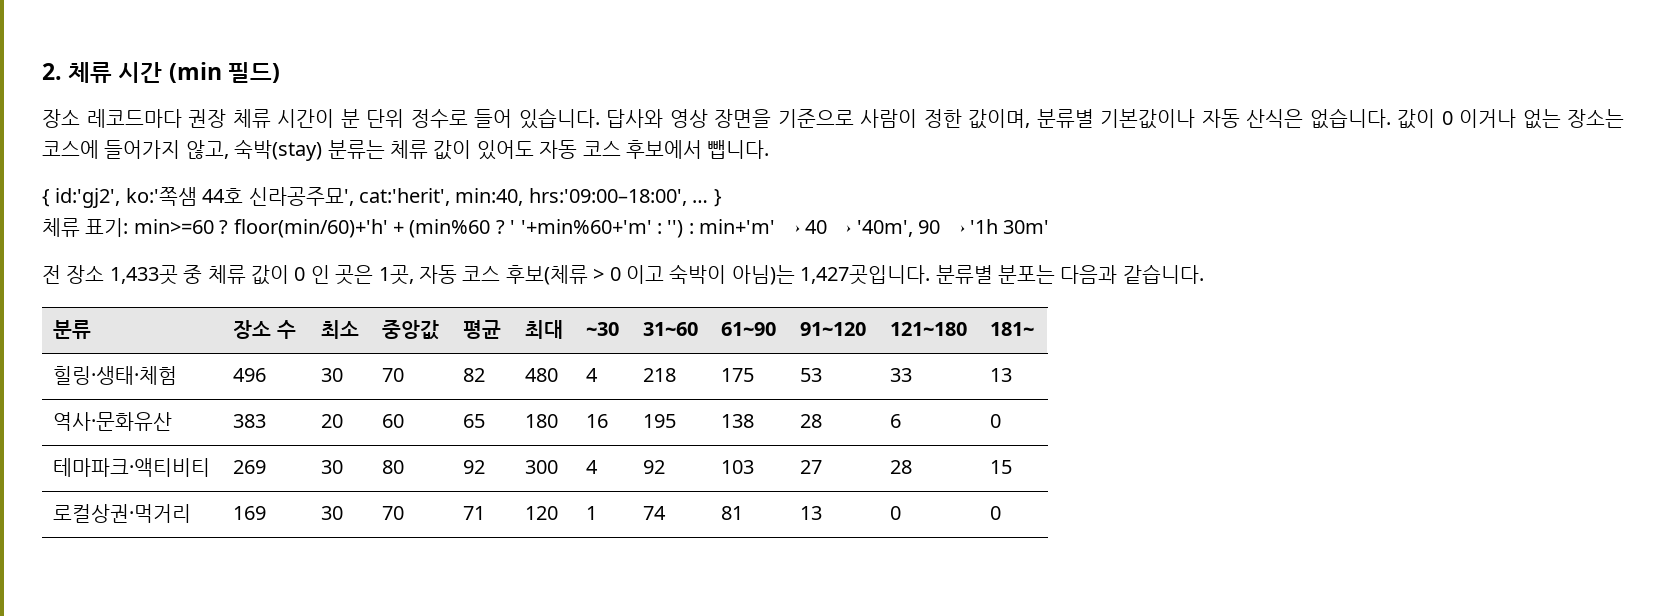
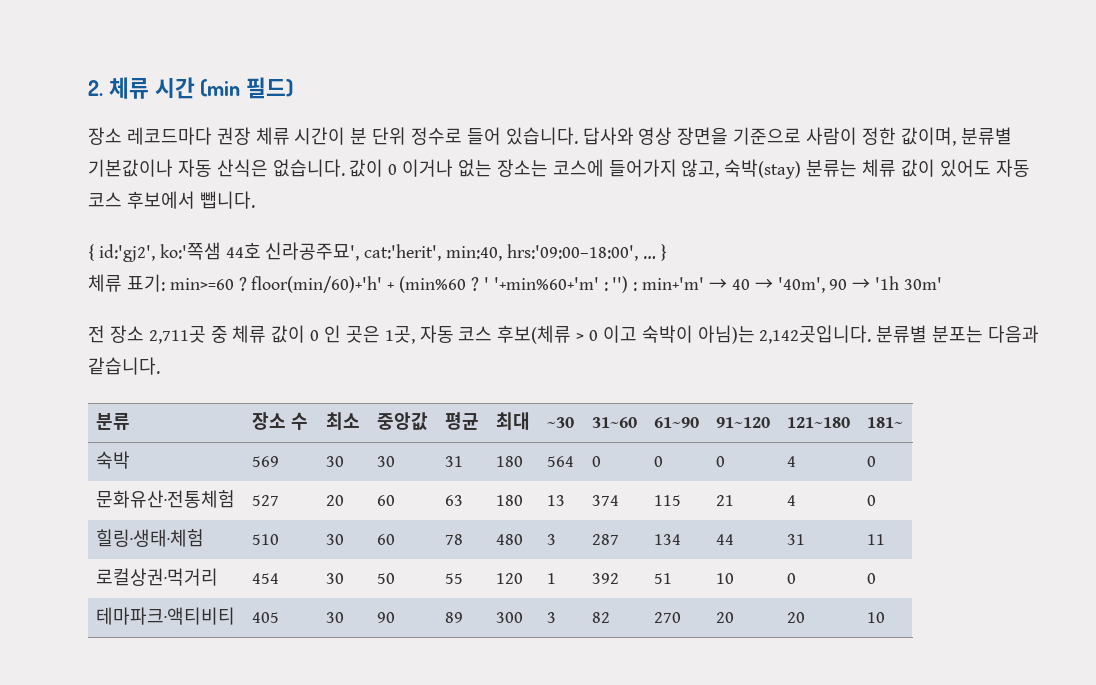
- 전 장소 1,433곳 중 체류 값이 0 인 곳은 1곳, 자동 코스 후보(체류 > 0 이고 숙박이 아님)는 1,427곳입니다.
+ 전 장소 2,711곳 중 체류 값이 0 인 곳은 1곳, 자동 코스 후보(체류 > 0 이고 숙박이 아님)는 2,142곳입니다.
- 힐링·생태·체험 | 496 | 30 | 70 | 82 | 480 | 4 | 218 | 175 | 53 | 33 | 13
- 역사·문화유산 | 383 | 20 | 60 | 65 | 180 | 16 | 195 | 138 | 28 | 6 | 0
+ 숙박 | 569 | 30 | 30 | 31 | 180 | 564 | 0 | 0 | 0 | 4 | 0
+ 문화유산·전통체험 | 527 | 20 | 60 | 63 | 180 | 13 | 374 | 115 | 21 | 4 | 0
+ 힐링·생태·체험 | 510 | 30 | 60 | 78 | 480 | 3 | 287 | 134 | 44 | 31 | 11
+ 로컬상권·먹거리 | 454 | 30 | 50 | 55 | 120 | 1 | 392 | 51 | 10 | 0 | 0
- 테마파크·액티비티 | 269 | 30 | 80 | 92 | 300 | 4 | 92 | 103 | 27 | 28 | 15
- 로컬상권·먹거리 | 169 | 30 | 70 | 71 | 120 | 1 | 74 | 81 | 13 | 0 | 0
+ 테마파크·액티비티 | 405 | 30 | 90 | 89 | 300 | 3 | 82 | 270 | 20 | 20 | 10

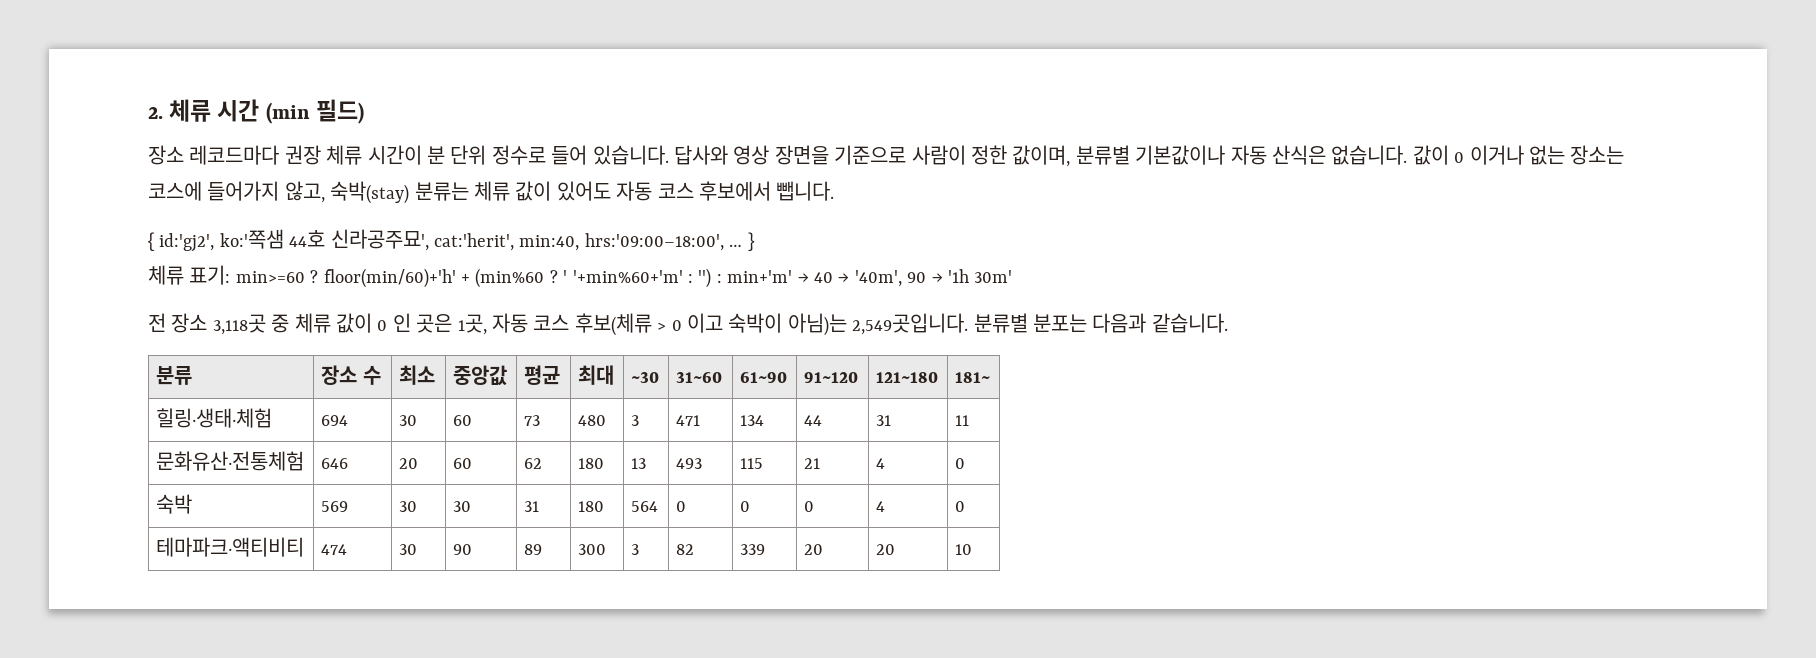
- 전 장소 2,711곳 중 체류 값이 0 인 곳은 1곳, 자동 코스 후보(체류 > 0 이고 숙박이 아님)는 2,142곳입니다.
+ 전 장소 3,118곳 중 체류 값이 0 인 곳은 1곳, 자동 코스 후보(체류 > 0 이고 숙박이 아님)는 2,549곳입니다.
+ 힐링·생태·체험 | 694 | 30 | 60 | 73 | 480 | 3 | 471 | 134 | 44 | 31 | 11
+ 문화유산·전통체험 | 646 | 20 | 60 | 62 | 180 | 13 | 493 | 115 | 21 | 4 | 0
- 문화유산·전통체험 | 527 | 20 | 60 | 63 | 180 | 13 | 374 | 115 | 21 | 4 | 0
- 힐링·생태·체험 | 510 | 30 | 60 | 78 | 480 | 3 | 287 | 134 | 44 | 31 | 11
- 로컬상권·먹거리 | 454 | 30 | 50 | 55 | 120 | 1 | 392 | 51 | 10 | 0 | 0
- 테마파크·액티비티 | 405 | 30 | 90 | 89 | 300 | 3 | 82 | 270 | 20 | 20 | 10
+ 테마파크·액티비티 | 474 | 30 | 90 | 89 | 300 | 3 | 82 | 339 | 20 | 20 | 10

